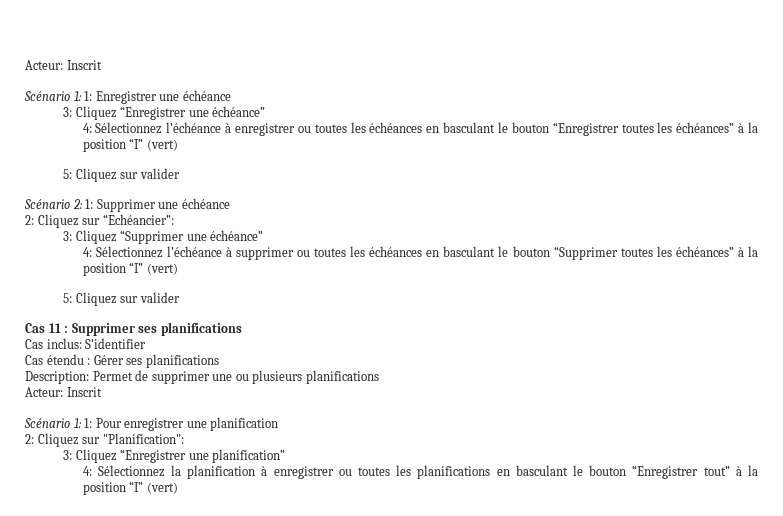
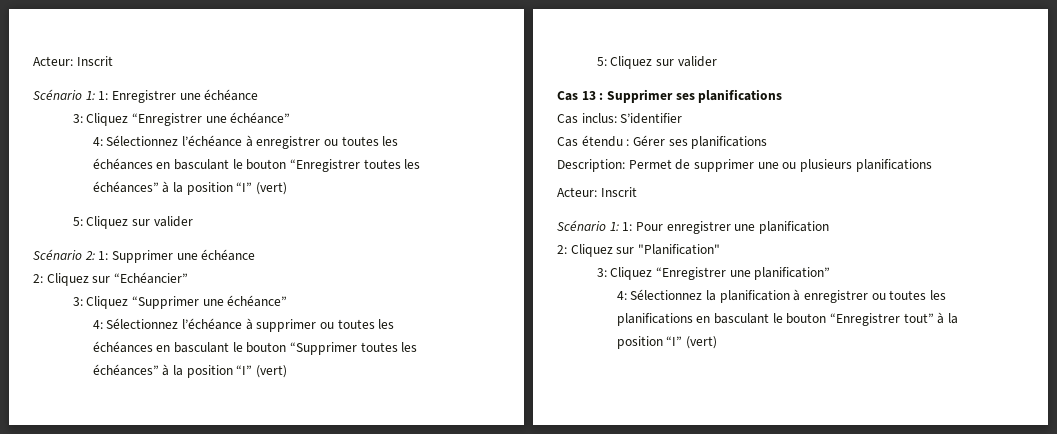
- 2: Cliquez sur “Echéancier”:
+ 2: Cliquez sur “Echéancier”
- Cas 11 : Supprimer ses planifications
+ Cas 13 : Supprimer ses planifications
- 2: Cliquez sur "Planification":
+ 2: Cliquez sur "Planification"

